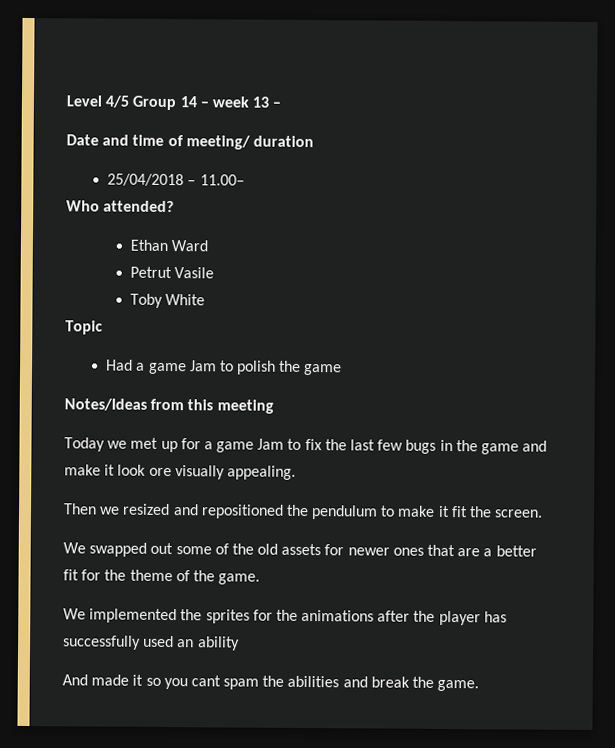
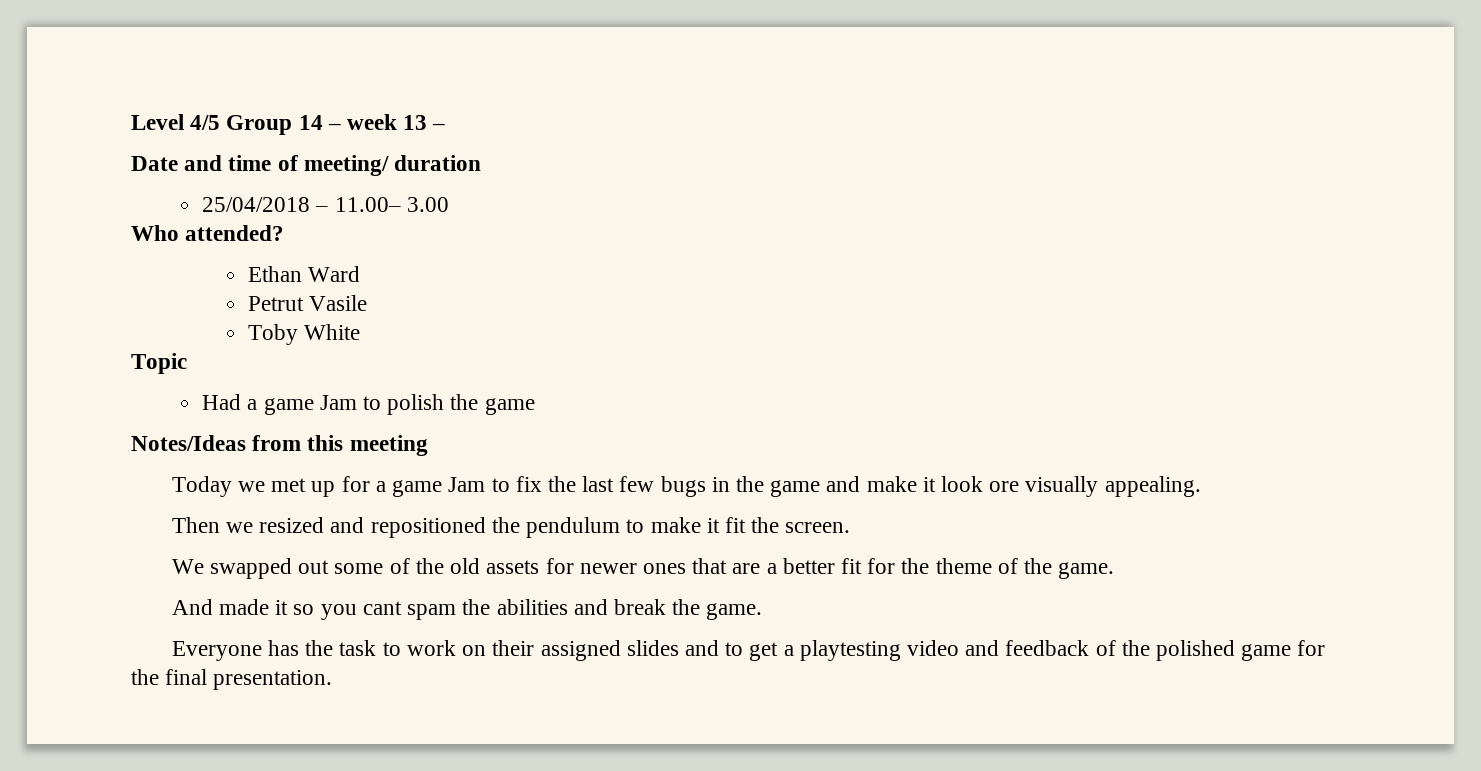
- 25/04/2018 – 11.00–
+ 25/04/2018 – 11.00– 3.00
- We implemented the sprites for the animations after the player has successfully used an ability
+ Everyone has the task to work on their assigned slides and to get a playtesting video and feedback of the polished game for the final presentation.

